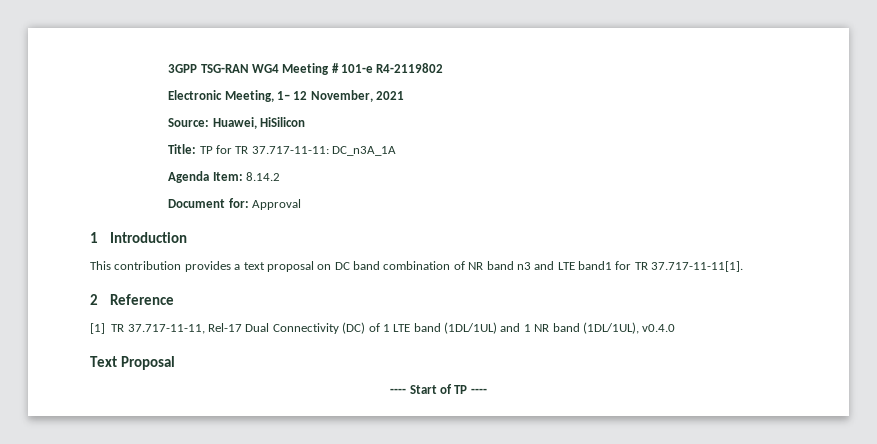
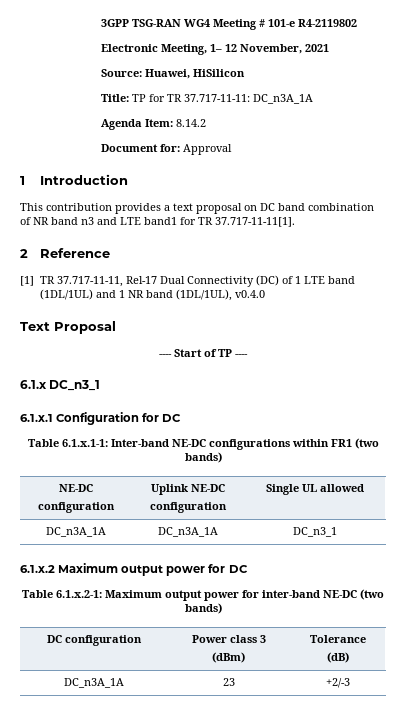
+ 6.1.x DC_n3_1
+ 6.1.x.1 Configuration for DC
+ Table 6.1.x.1-1: Inter-band NE-DC configurations within FR1 (two bands)
+ NE-DC
+ configuration | Uplink NE-DC
+ configuration | Single UL allowed
+ DC_n3A_1A | DC_n3A_1A | DC_n3_1
+ 6.1.x.2 Maximum output power for DC
+ Table 6.1.x.2-1: Maximum output power for inter-band NE-DC (two bands)
+ DC configuration | Power class 3
+ (dBm) | Tolerance
+ (dB)
+ DC_n3A_1A | 23 | +2/-3

